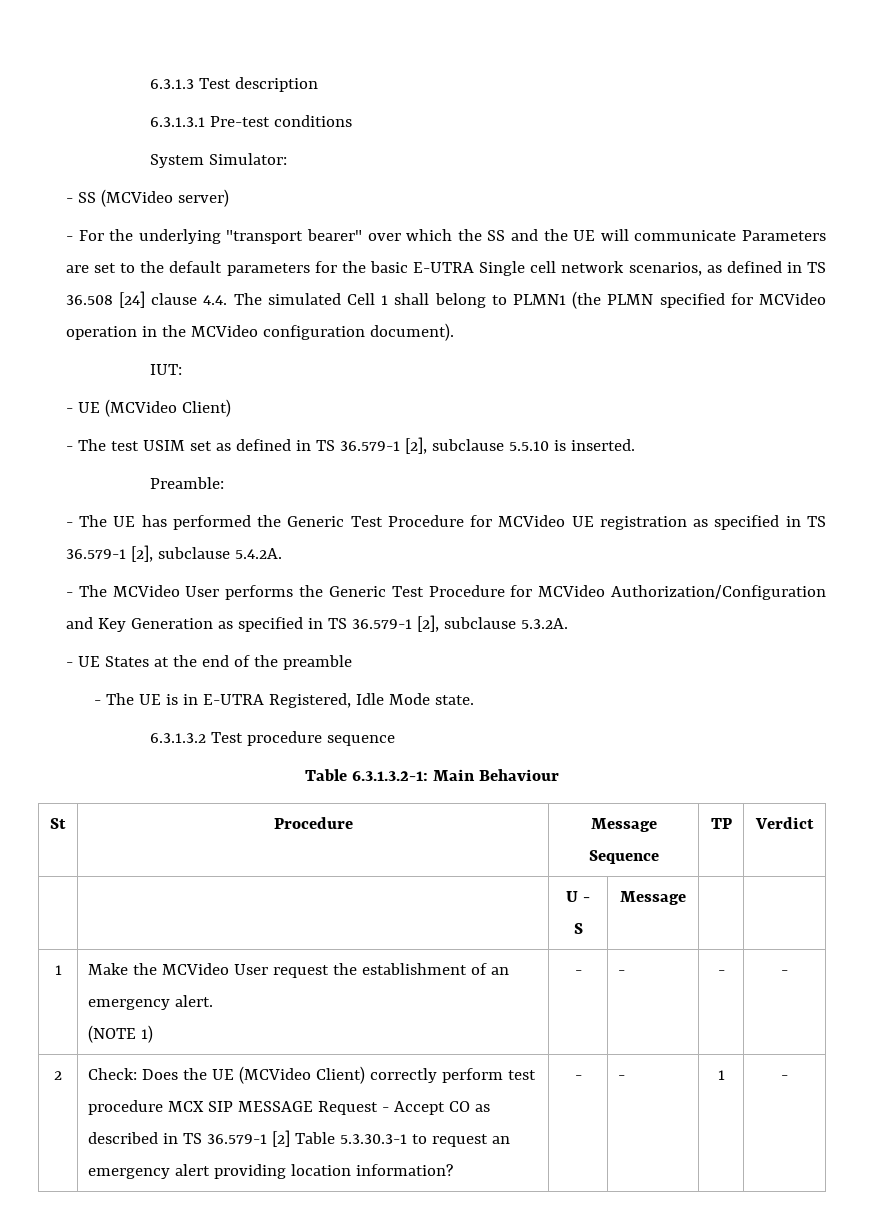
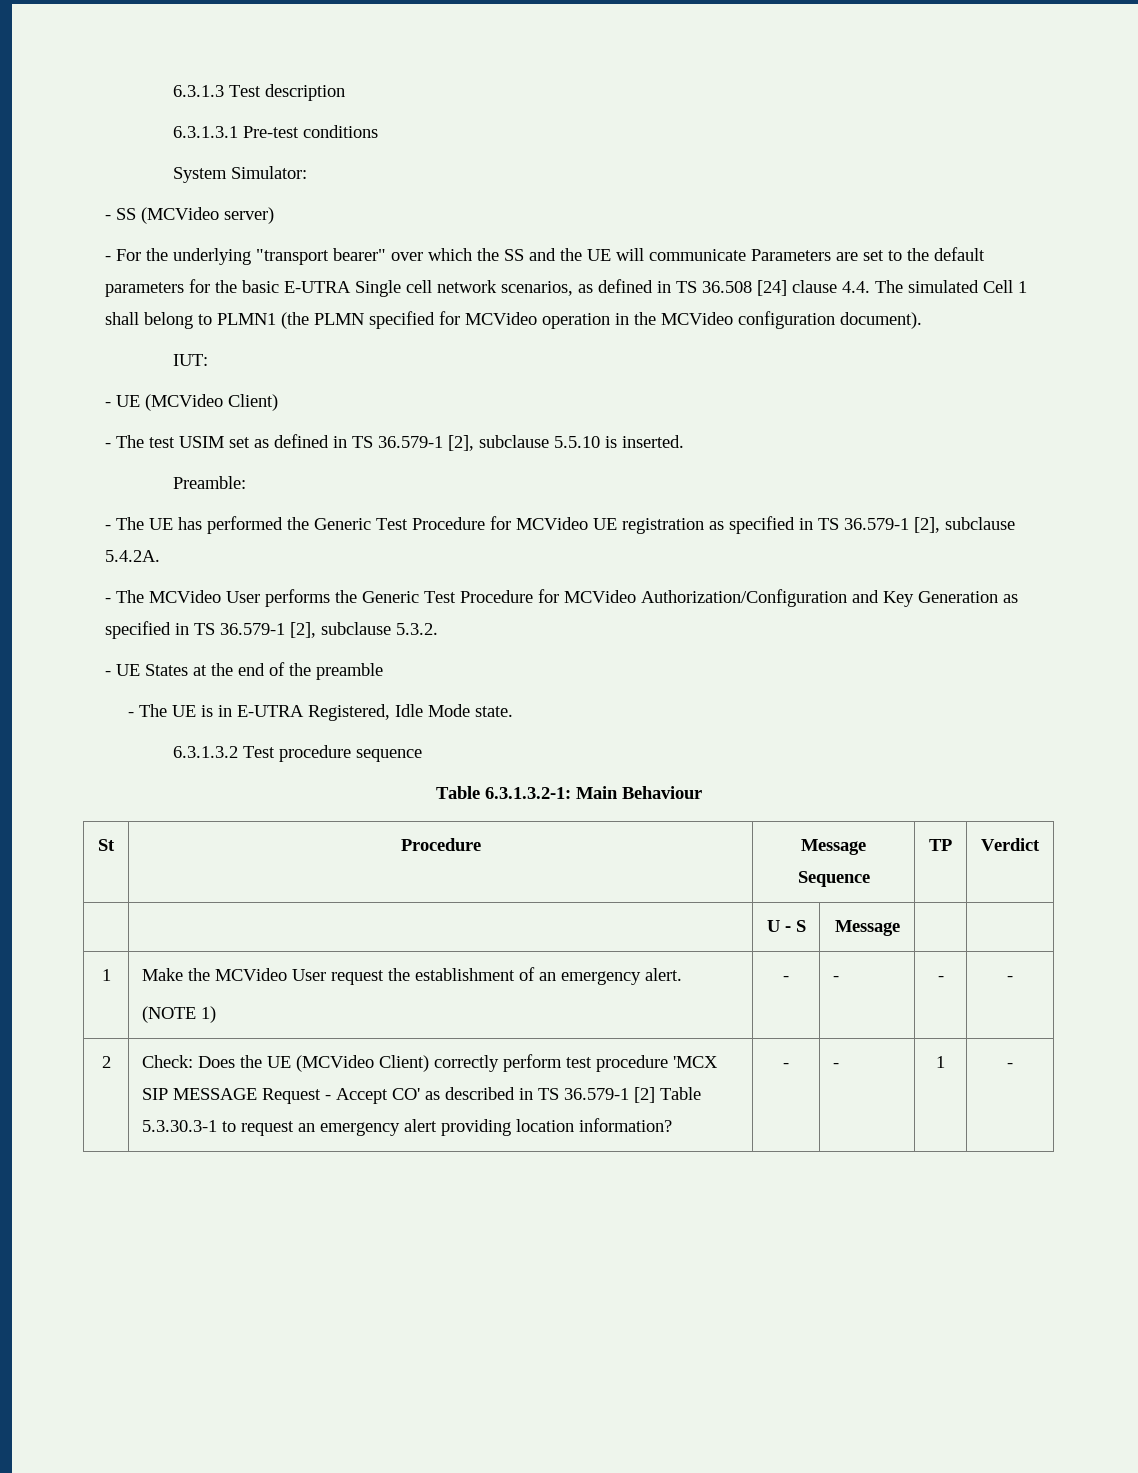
- - The MCVideo User performs the Generic Test Procedure for MCVideo Authorization/Configuration and Key Generation as specified in TS 36.579-1 [2], subclause 5.3.2A.
+ - The MCVideo User performs the Generic Test Procedure for MCVideo Authorization/Configuration and Key Generation as specified in TS 36.579-1 [2], subclause 5.3.2.
- 2 | Check: Does the UE (MCVideo Client) correctly perform test procedure MCX SIP MESSAGE Request - Accept CO as described in TS 36.579-1 [2] Table 5.3.30.3-1 to request an emergency alert providing location information? | - | - | 1 | -
+ 2 | Check: Does the UE (MCVideo Client) correctly perform test procedure 'MCX SIP MESSAGE Request - Accept CO' as described in TS 36.579-1 [2] Table 5.3.30.3-1 to request an emergency alert providing location information? | - | - | 1 | -

